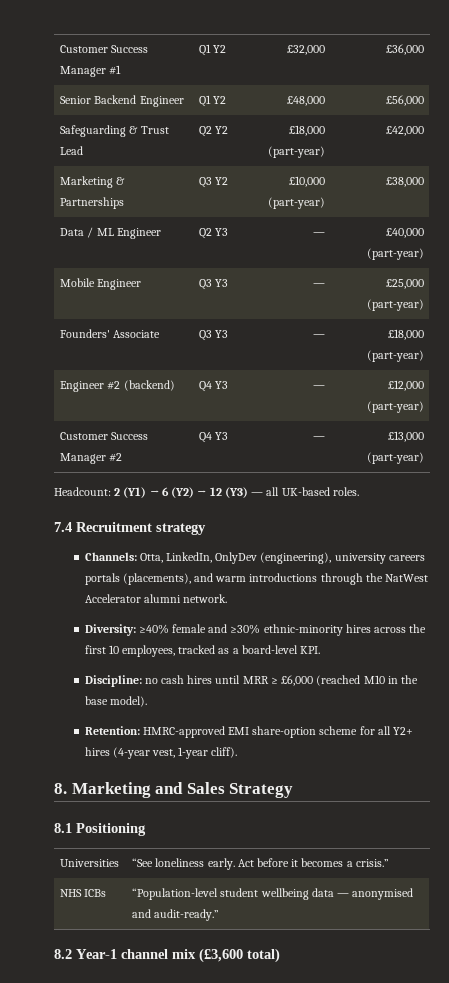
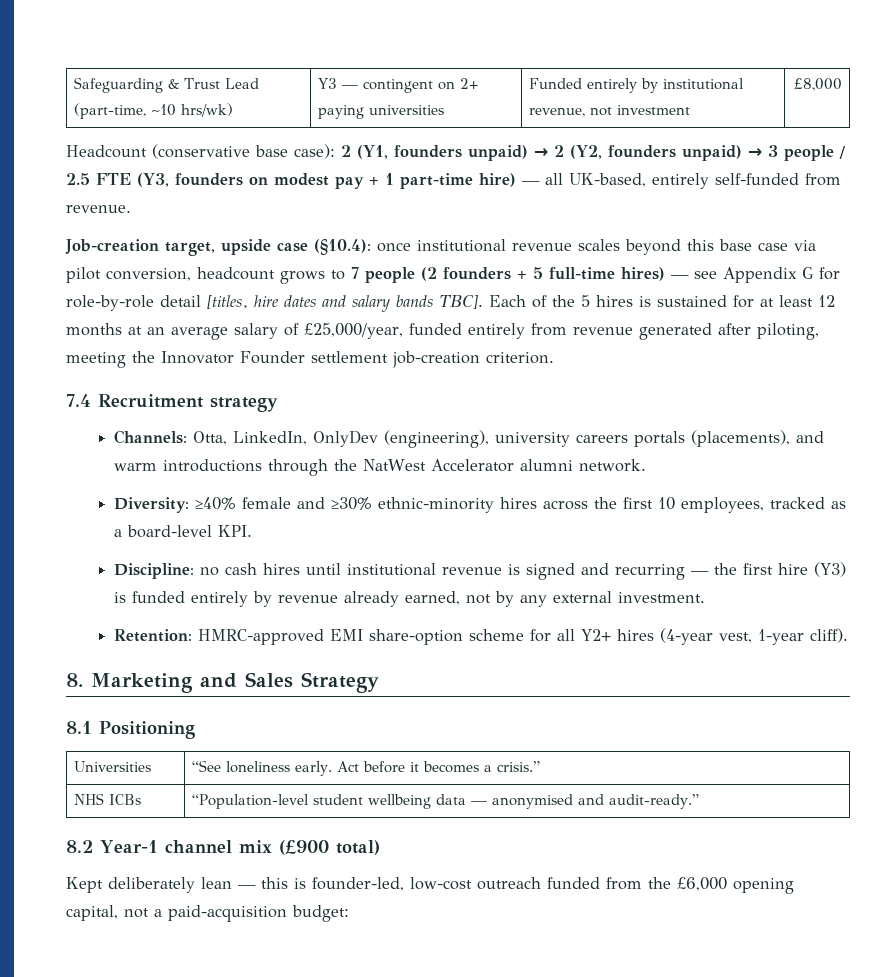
- Customer Success Manager #1 | Q1 Y2 | £32,000 | £36,000
- Senior Backend Engineer | Q1 Y2 | £48,000 | £56,000
- Safeguarding & Trust Lead | Q2 Y2 | £18,000 (part-year) | £42,000
- Marketing & Partnerships | Q3 Y2 | £10,000 (part-year) | £38,000
- Data / ML Engineer | Q2 Y3 | — | £40,000 (part-year)
- Mobile Engineer | Q3 Y3 | — | £25,000 (part-year)
- Founders' Associate | Q3 Y3 | — | £18,000 (part-year)
- Engineer #2 (backend) | Q4 Y3 | — | £12,000 (part-year)
- Customer Success Manager #2 | Q4 Y3 | — | £13,000 (part-year)
- Headcount: 2 (Y1) → 6 (Y2) → 12 (Y3) — all UK-based roles.
+ Safeguarding & Trust Lead (part-time, ~10 hrs/wk) | Y3 — contingent on 2+ paying universities | Funded entirely by institutional revenue, not investment | £8,000
+ Headcount (conservative base case): 2 (Y1, founders unpaid) → 2 (Y2, founders unpaid) → 3 people / 2.5 FTE (Y3, founders on modest pay + 1 part-time hire) — all UK-based, entirely self-funded from revenue.
+ Job-creation target, upside case (§10.4): once institutional revenue scales beyond this base case via pilot conversion, headcount grows to 7 people (2 founders + 5 full-time hires) — see Appendix G for role-by-role detail [titles, hire dates and salary bands TBC]. Each of the 5 hires is sustained for at least 12 months at an average salary of £25,000/year, funded entirely from revenue generated after piloting, meeting the Innovator Founder settlement job-creation criterion.
- Discipline: no cash hires until MRR ≥ £6,000 (reached M10 in the base model).
+ Discipline: no cash hires until institutional revenue is signed and recurring — the first hire (Y3) is funded entirely by revenue already earned, not by any external investment.
- 8.2 Year-1 channel mix (£3,600 total)
+ 8.2 Year-1 channel mix (£900 total)
+ Kept deliberately lean — this is founder-led, low-cost outreach funded from the £6,000 opening capital, not a paid-acquisition budget:

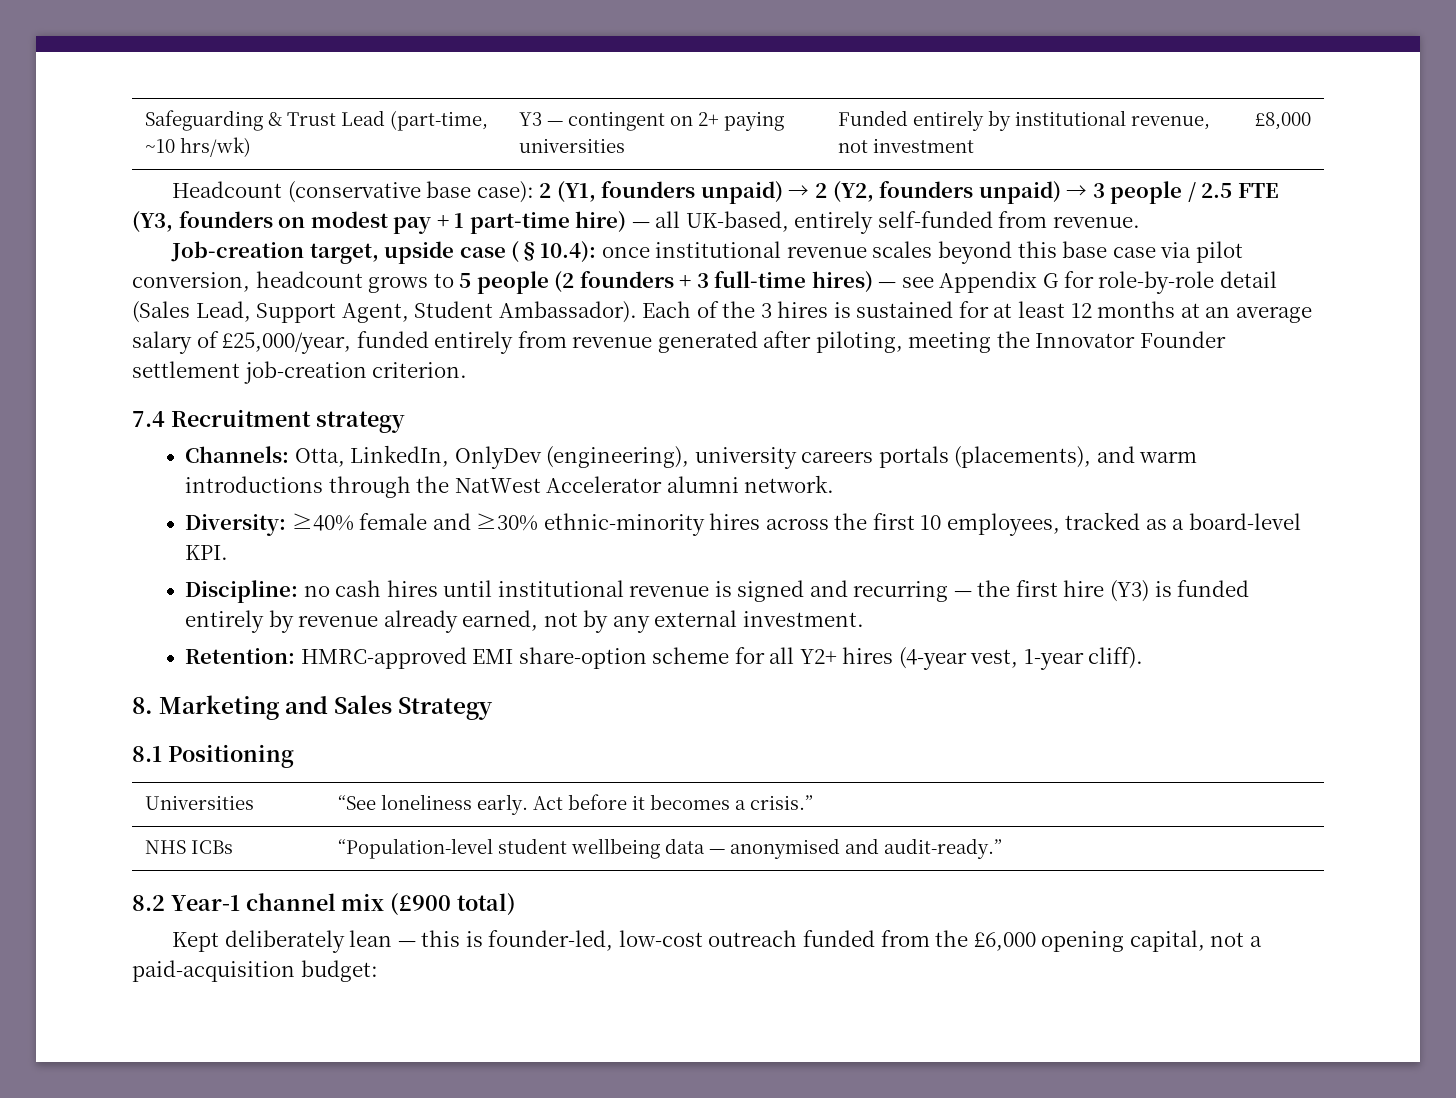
- Job-creation target, upside case (§10.4): once institutional revenue scales beyond this base case via pilot conversion, headcount grows to 7 people (2 founders + 5 full-time hires) — see Appendix G for role-by-role detail [titles, hire dates and salary bands TBC].
+ Job-creation target, upside case (§10.4): once institutional revenue scales beyond this base case via pilot conversion, headcount grows to 5 people (2 founders + 3 full-time hires) — see Appendix G for role-by-role detail (Sales Lead, Support Agent, Student Ambassador).
- Each of the 5 hires is sustained for at least 12 months at an average salary of £25,000/year, funded entirely from revenue generated after piloting, meeting the Innovator Founder settlement job-creation criterion.
+ Each of the 3 hires is sustained for at least 12 months at an average salary of £25,000/year, funded entirely from revenue generated after piloting, meeting the Innovator Founder settlement job-creation criterion.

